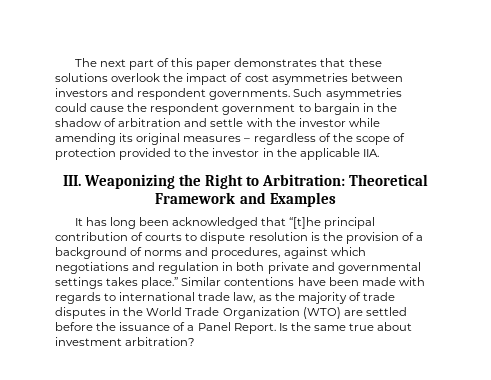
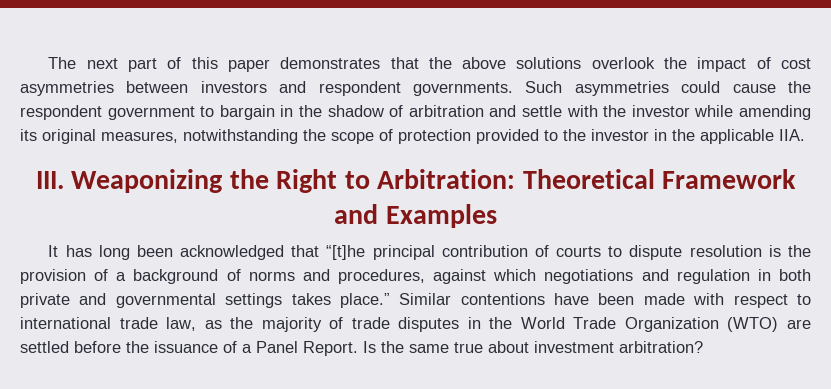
- The next part of this paper demonstrates that these solutions overlook the impact of cost asymmetries between investors and respondent governments.
+ The next part of this paper demonstrates that the above solutions overlook the impact of cost asymmetries between investors and respondent governments.
- Such asymmetries could cause the respondent government to bargain in the shadow of arbitration and settle with the investor while amending its original measures – regardless of the scope of protection provided to the investor in the applicable IIA.
+ Such asymmetries could cause the respondent government to bargain in the shadow of arbitration and settle with the investor while amending its original measures, notwithstanding the scope of protection provided to the investor in the applicable IIA.
- Similar contentions have been made with regards to international trade law, as the majority of trade disputes in the World Trade Organization (WTO) are settled before the issuance of a Panel Report.
+ Similar contentions have been made with respect to international trade law, as the majority of trade disputes in the World Trade Organization (WTO) are settled before the issuance of a Panel Report.

